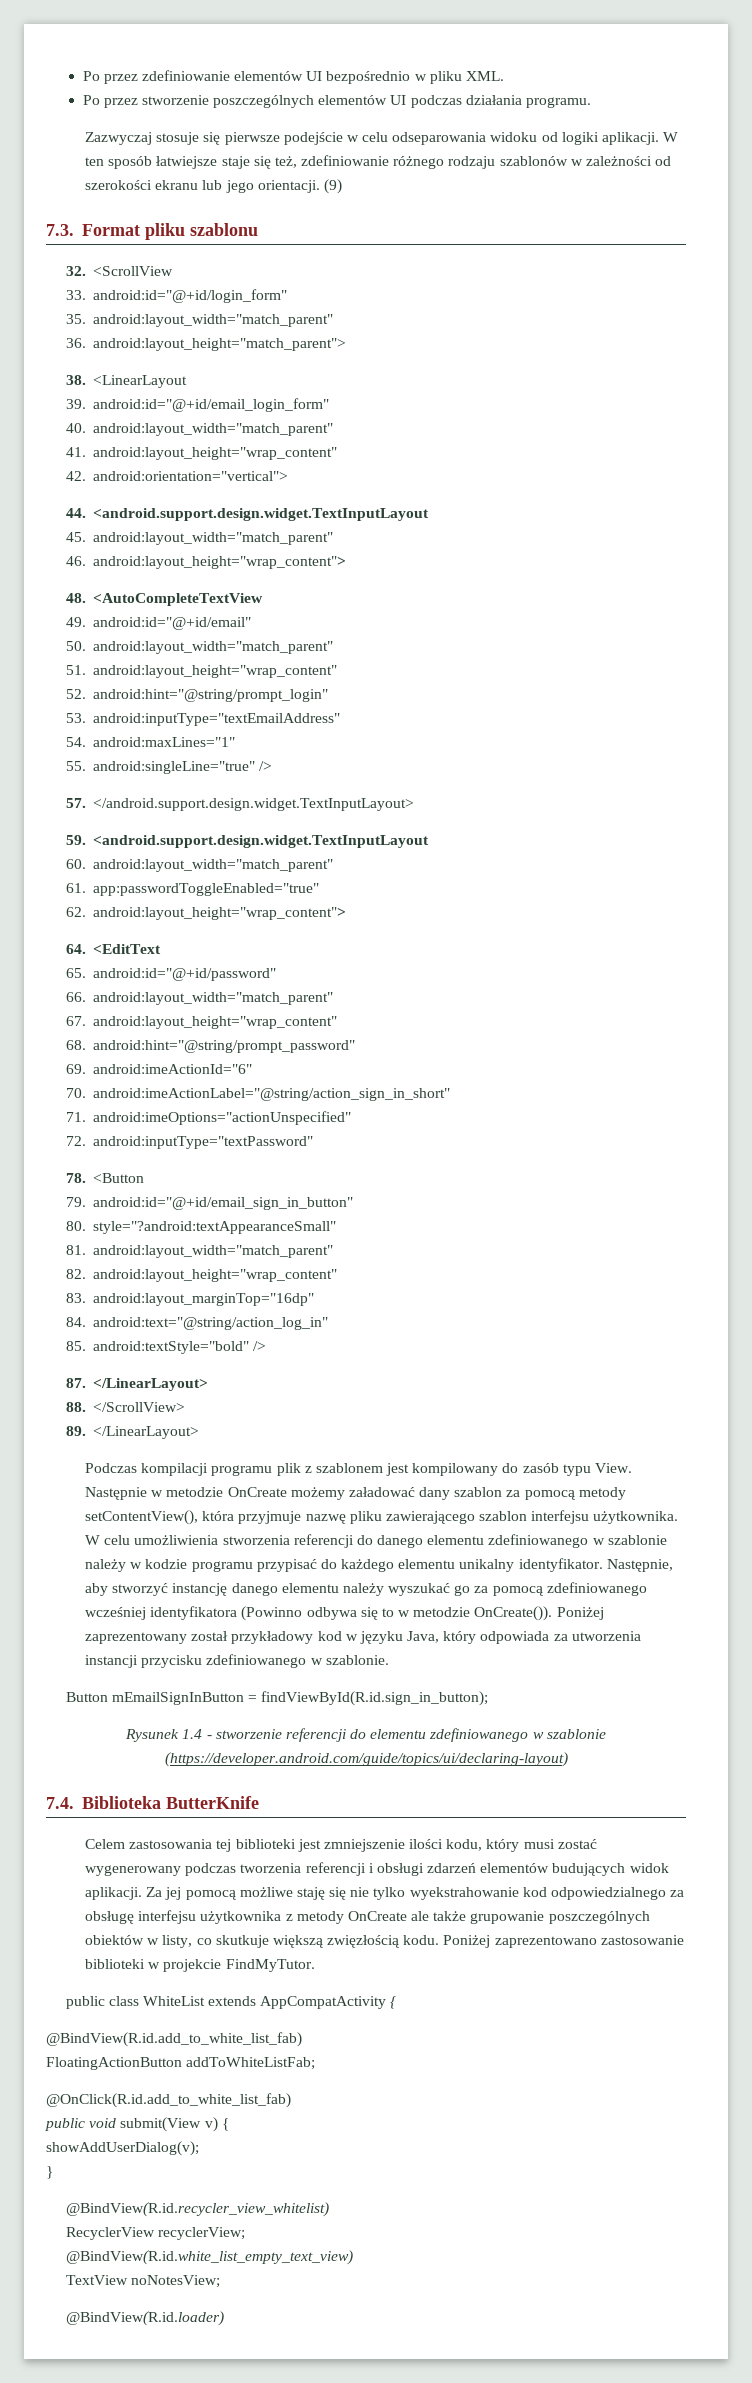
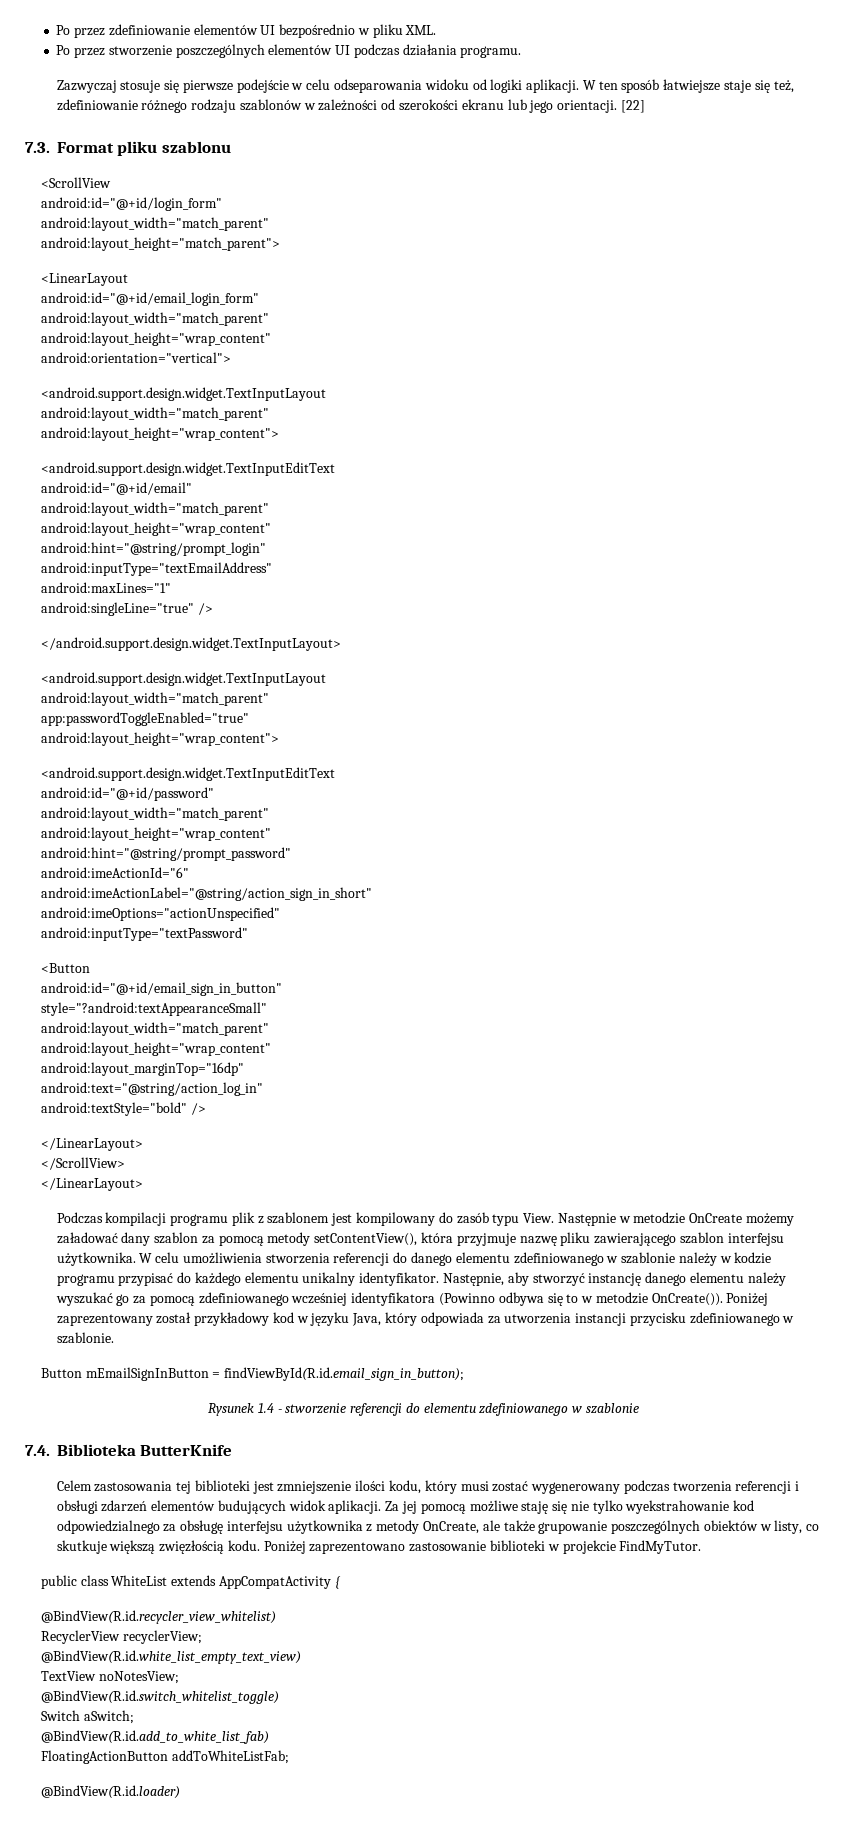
- (9)
+ [22]
- 32. <ScrollView
+ <ScrollView
- 33. android:id="@+id/login_form"
- 35. android:layout_width="match_parent"
- 36. android:layout_height="match_parent">
+ android:id="@+id/login_form"
+ android:layout_width="match_parent"
+ android:layout_height="match_parent">
- 38. <LinearLayout
+ <LinearLayout
- 39. android:id="@+id/email_login_form"
- 40. android:layout_width="match_parent"
- 41. android:layout_height="wrap_content"
- 42. android:orientation="vertical">
- 44. <android.support.design.widget.TextInputLayout
- 45. android:layout_width="match_parent"
- 46. android:layout_height="wrap_content">
- 48. <AutoCompleteTextView
- 49. android:id="@+id/email"
- 50. android:layout_width="match_parent"
- 51. android:layout_height="wrap_content"
- 52. android:hint="@string/prompt_login"
+ android:id="@+id/email_login_form"
+ android:layout_width="match_parent"
+ android:layout_height="wrap_content"
+ android:orientation="vertical">
+ <android.support.design.widget.TextInputLayout
+ android:layout_width="match_parent"
+ android:layout_height="wrap_content">
+ <android.support.design.widget.TextInputEditText
+ android:id="@+id/email"
+ android:layout_width="match_parent"
+ android:layout_height="wrap_content"
+ android:hint="@string/prompt_login"
- 53. android:inputType="textEmailAddress"
+ android:inputType="textEmailAddress"
- 54. android:maxLines="1"
+ android:maxLines="1"
- 55. android:singleLine="true" />
+ android:singleLine="true" />
- 57. </android.support.design.widget.TextInputLayout>
- 59. <android.support.design.widget.TextInputLayout
- 60. android:layout_width="match_parent"
- 61. app:passwordToggleEnabled="true"
- 62. android:layout_height="wrap_content">
- 64. <EditText
- 65. android:id="@+id/password"
- 66. android:layout_width="match_parent"
- 67. android:layout_height="wrap_content"
- 68. android:hint="@string/prompt_password"
+ </android.support.design.widget.TextInputLayout>
+ <android.support.design.widget.TextInputLayout
+ android:layout_width="match_parent"
+ app:passwordToggleEnabled="true"
+ android:layout_height="wrap_content">
+ <android.support.design.widget.TextInputEditText
+ android:id="@+id/password"
+ android:layout_width="match_parent"
+ android:layout_height="wrap_content"
+ android:hint="@string/prompt_password"
- 69. android:imeActionId="6"
+ android:imeActionId="6"
- 70. android:imeActionLabel="@string/action_sign_in_short"
+ android:imeActionLabel="@string/action_sign_in_short"
- 71. android:imeOptions="actionUnspecified"
+ android:imeOptions="actionUnspecified"
- 72. android:inputType="textPassword"
+ android:inputType="textPassword"
- 78. <Button
+ <Button
- 79. android:id="@+id/email_sign_in_button"
+ android:id="@+id/email_sign_in_button"
- 80. style="?android:textAppearanceSmall"
- 81. android:layout_width="match_parent"
- 82. android:layout_height="wrap_content"
- 83. android:layout_marginTop="16dp"
+ style="?android:textAppearanceSmall"
+ android:layout_width="match_parent"
+ android:layout_height="wrap_content"
+ android:layout_marginTop="16dp"
- 84. android:text="@string/action_log_in"
+ android:text="@string/action_log_in"
- 85. android:textStyle="bold" />
- 87. </LinearLayout>
- 88. </ScrollView>
- 89. </LinearLayout>
+ android:textStyle="bold" />
+ </LinearLayout>
+ </ScrollView>
+ </LinearLayout>
- Button mEmailSignInButton = findViewById(R.id.sign_in_button);
+ Button mEmailSignInButton = findViewById(R.id.email_sign_in_button);
- Rysunek 1.4 - stworzenie referencji do elementu zdefiniowanego w szablonie (https://developer.android.com/guide/topics/ui/declaring-layout)
+ Rysunek 1.4 - stworzenie referencji do elementu zdefiniowanego w szablonie
- Za jej pomocą możliwe staję się nie tylko wyekstrahowanie kod odpowiedzialnego za obsługę interfejsu użytkownika z metody OnCreate ale także grupowanie poszczególnych obiektów w listy, co skutkuje większą zwięzłością kodu.
+ Za jej pomocą możliwe staję się nie tylko wyekstrahowanie kod odpowiedzialnego za obsługę interfejsu użytkownika z metody OnCreate, ale także grupowanie poszczególnych obiektów w listy, co skutkuje większą zwięzłością kodu.
- @BindView(R.id.add_to_white_list_fab)
- FloatingActionButton addToWhiteListFab;
- @OnClick(R.id.add_to_white_list_fab)
- public void submit(View v) {
- showAddUserDialog(v);
- }
+ @BindView(R.id.switch_whitelist_toggle)
+ Switch aSwitch;
+ @BindView(R.id.add_to_white_list_fab)
+ FloatingActionButton addToWhiteListFab;

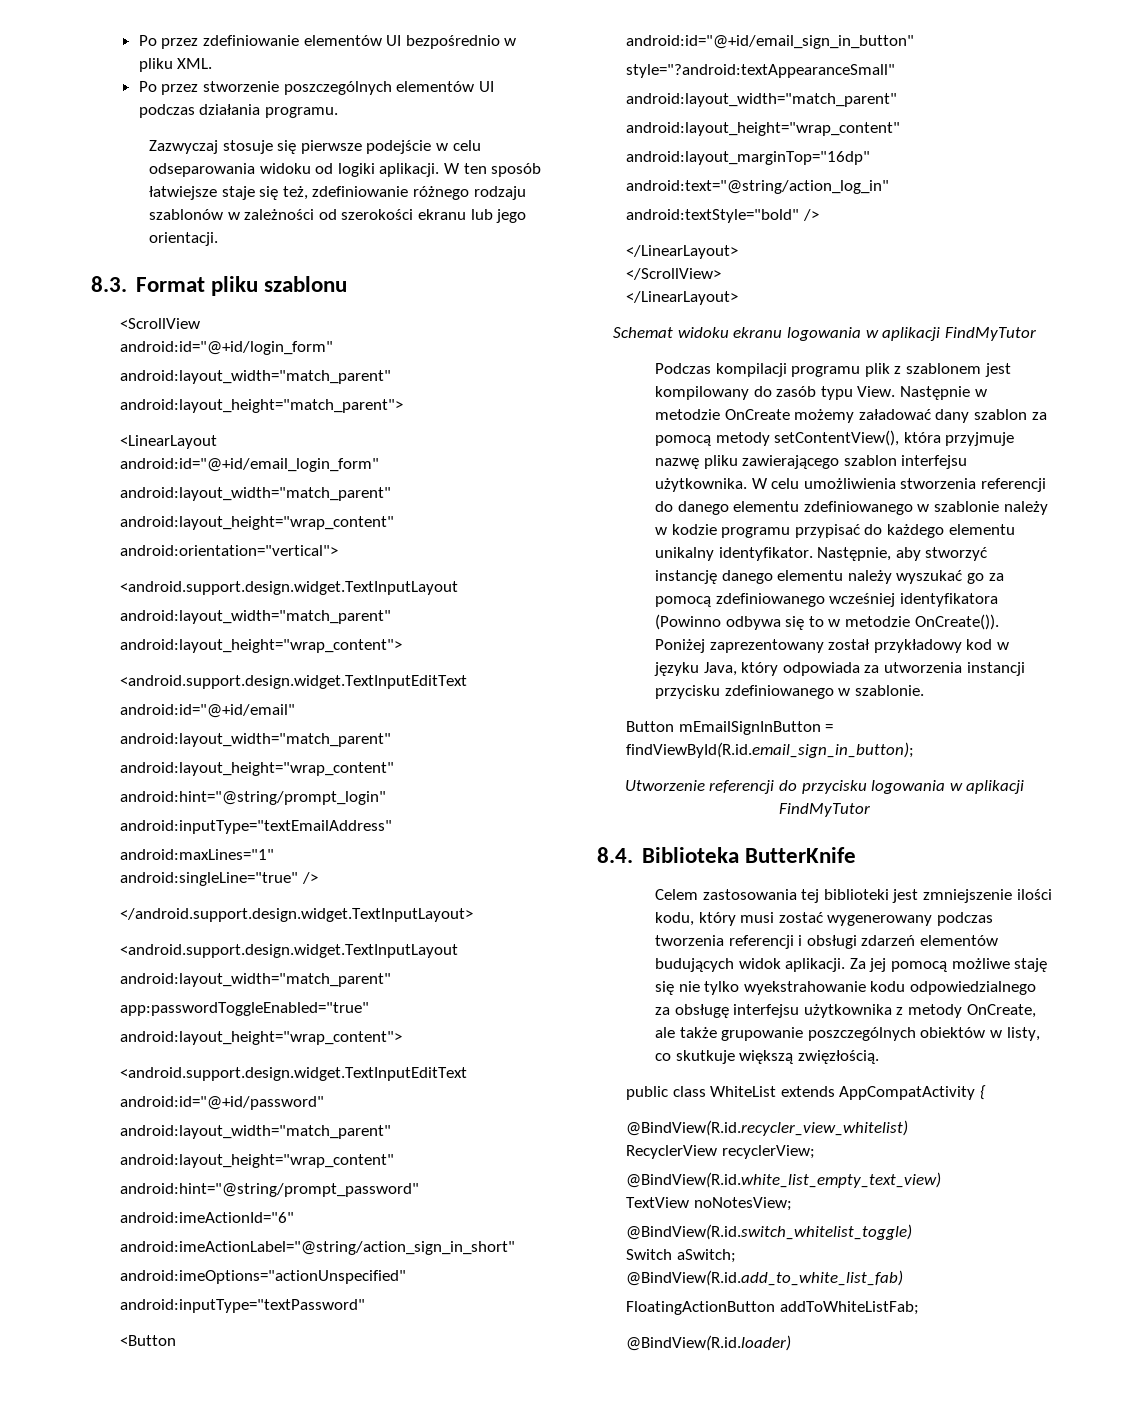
- W ten sposób łatwiejsze staje się też, zdefiniowanie różnego rodzaju szablonów w zależności od szerokości ekranu lub jego orientacji. [22]
- 7.3. Format pliku szablonu
+ W ten sposób łatwiejsze staje się też, zdefiniowanie różnego rodzaju szablonów w zależności od szerokości ekranu lub jego orientacji.
+ 8.3. Format pliku szablonu
+ Schemat widoku ekranu logowania w aplikacji FindMyTutor
- Rysunek 1.4 - stworzenie referencji do elementu zdefiniowanego w szablonie
- 7.4. Biblioteka ButterKnife
+ Utworzenie referencji do przycisku logowania w aplikacji FindMyTutor
+ 8.4. Biblioteka ButterKnife
- Za jej pomocą możliwe staję się nie tylko wyekstrahowanie kod odpowiedzialnego za obsługę interfejsu użytkownika z metody OnCreate, ale także grupowanie poszczególnych obiektów w listy, co skutkuje większą zwięzłością kodu. Poniżej zaprezentowano zastosowanie biblioteki w projekcie FindMyTutor.
+ Za jej pomocą możliwe staję się nie tylko wyekstrahowanie kodu odpowiedzialnego za obsługę interfejsu użytkownika z metody OnCreate, ale także grupowanie poszczególnych obiektów w listy, co skutkuje większą zwięzłością.

